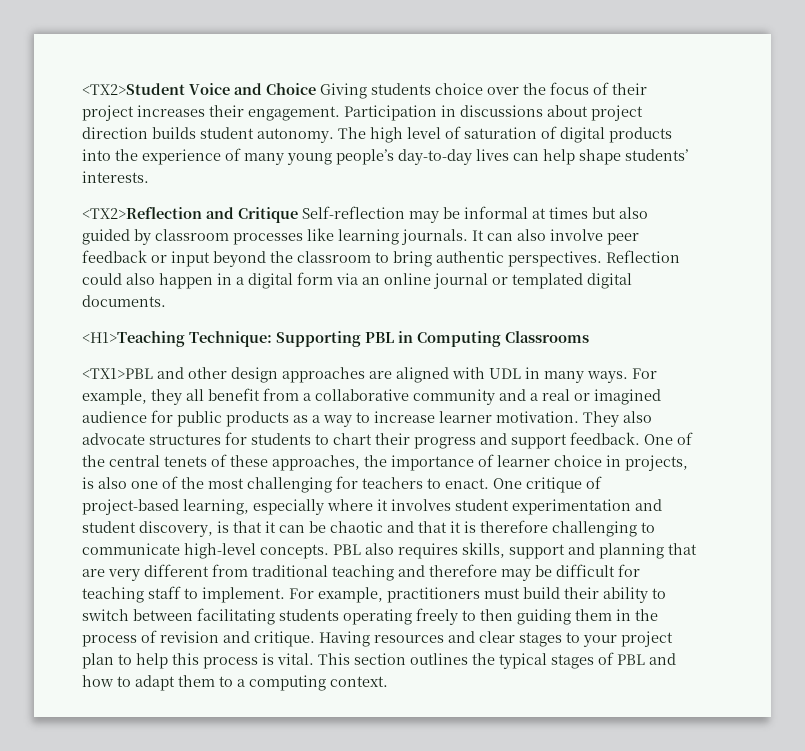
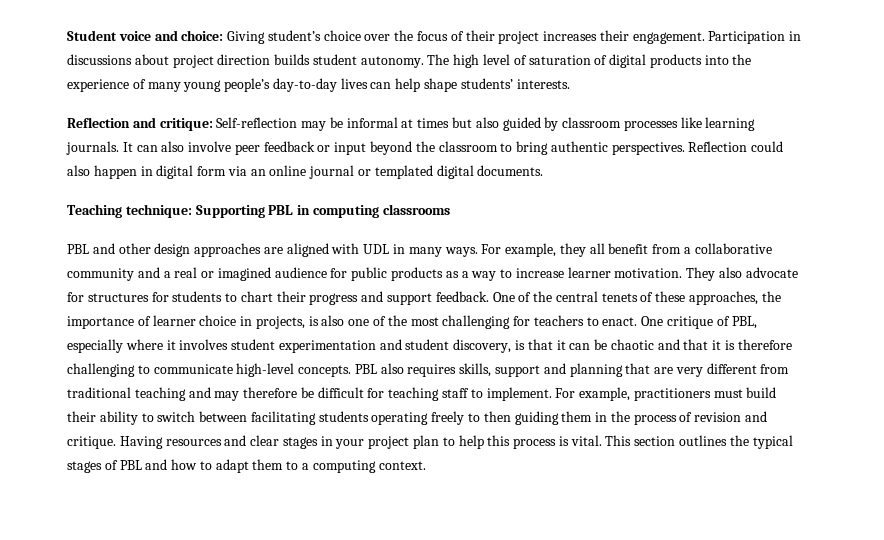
- <TX2>Student Voice and Choice Giving students choice over the focus of their project increases their engagement.
+ Student voice and choice: Giving student’s choice over the focus of their project increases their engagement.
- <TX2>Reflection and Critique Self-reflection may be informal at times but also guided by classroom processes like learning journals.
+ Reflection and critique: Self-reflection may be informal at times but also guided by classroom processes like learning journals.
- Reflection could also happen in a digital form via an online journal or templated digital documents.
+ Reflection could also happen in digital form via an online journal or templated digital documents.
- <H1>Teaching Technique: Supporting PBL in Computing Classrooms
- <TX1>PBL and other design approaches are aligned with UDL in many ways.
+ Teaching technique: Supporting PBL in computing classrooms
+ PBL and other design approaches are aligned with UDL in many ways.
- They also advocate structures for students to chart their progress and support feedback.
+ They also advocate for structures for students to chart their progress and support feedback.
- One critique of project-based learning, especially where it involves student experimentation and student discovery, is that it can be chaotic and that it is therefore challenging to communicate high-level concepts.
+ One critique of PBL, especially where it involves student experimentation and student discovery, is that it can be chaotic and that it is therefore challenging to communicate high-level concepts.
- PBL also requires skills, support and planning that are very different from traditional teaching and therefore may be difficult for teaching staff to implement.
+ PBL also requires skills, support and planning that are very different from traditional teaching and may therefore be difficult for teaching staff to implement.
- Having resources and clear stages to your project plan to help this process is vital.
+ Having resources and clear stages in your project plan to help this process is vital.

